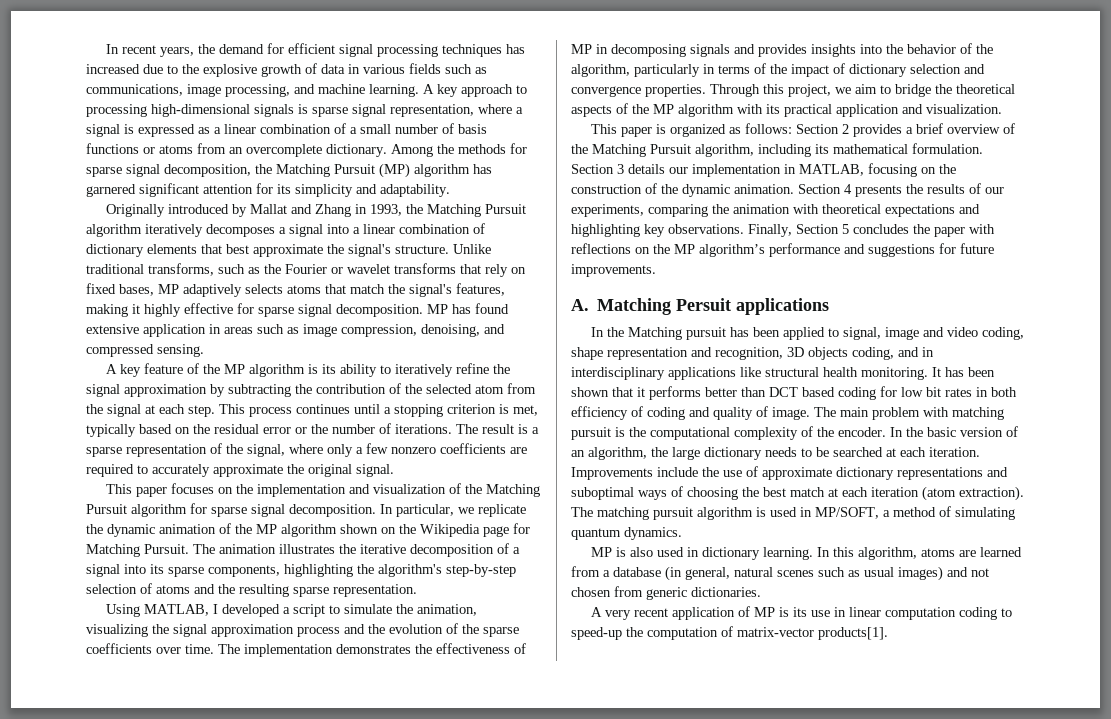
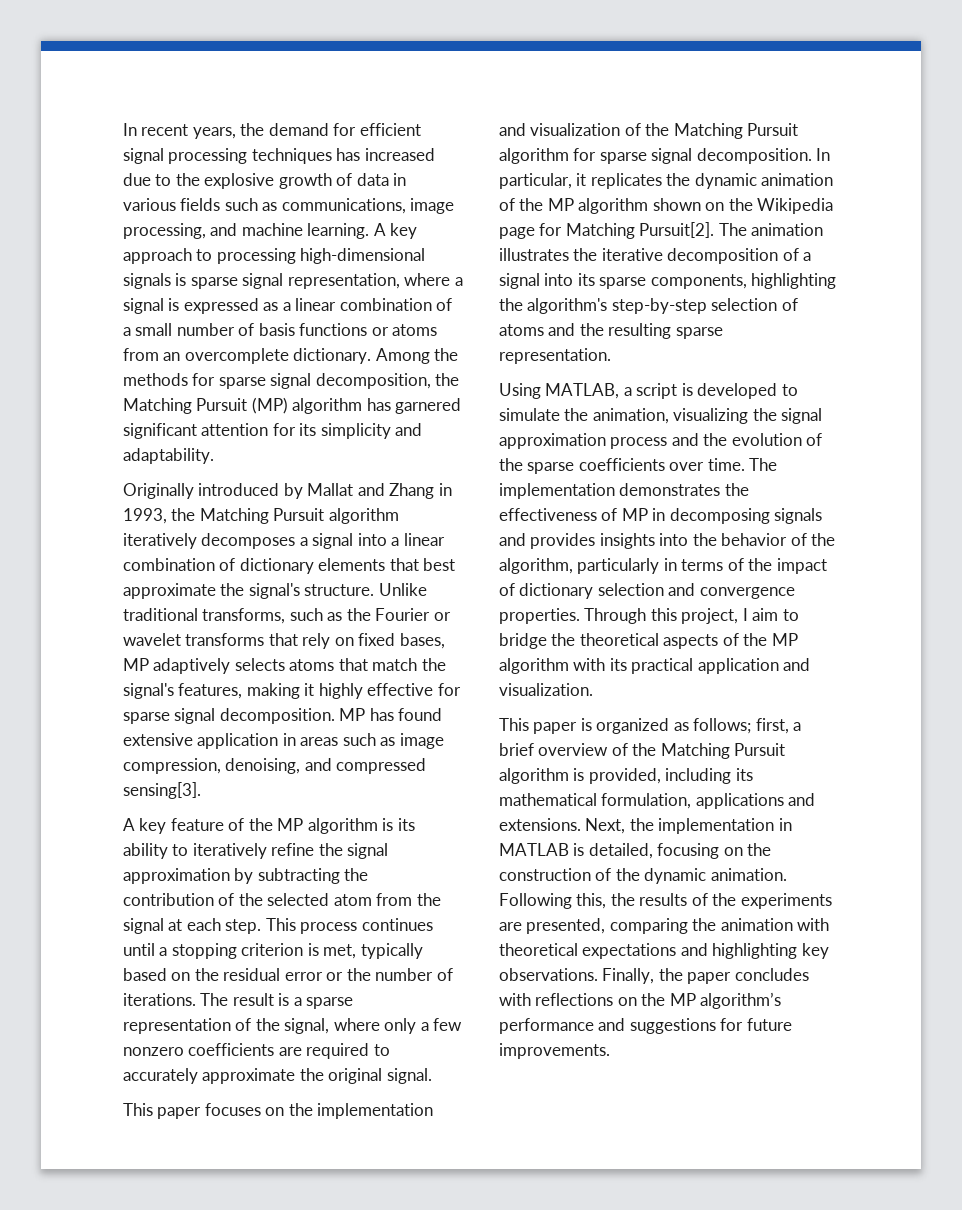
- MP has found extensive application in areas such as image compression, denoising, and compressed sensing.
+ MP has found extensive application in areas such as image compression, denoising, and compressed sensing[3].
- In particular, we replicate the dynamic animation of the MP algorithm shown on the Wikipedia page for Matching Pursuit.
+ In particular, it replicates the dynamic animation of the MP algorithm shown on the Wikipedia page for Matching Pursuit[2].
- Using MATLAB, I developed a script to simulate the animation, visualizing the signal approximation process and the evolution of the sparse coefficients over time.
+ Using MATLAB, a script is developed to simulate the animation, visualizing the signal approximation process and the evolution of the sparse coefficients over time.
- Through this project, we aim to bridge the theoretical aspects of the MP algorithm with its practical application and visualization.
+ Through this project, I aim to bridge the theoretical aspects of the MP algorithm with its practical application and visualization.
- This paper is organized as follows: Section 2 provides a brief overview of the Matching Pursuit algorithm, including its mathematical formulation. Section 3 details our implementation in MATLAB, focusing on the construction of the dynamic animation.
+ This paper is organized as follows; first, a brief overview of the Matching Pursuit algorithm is provided, including its mathematical formulation, applications and extensions. Next, the implementation in MATLAB is detailed, focusing on the construction of the dynamic animation.
- Section 4 presents the results of our experiments, comparing the animation with theoretical expectations and highlighting key observations.
+ Following this, the results of the experiments are presented, comparing the animation with theoretical expectations and highlighting key observations.
- Finally, Section 5 concludes the paper with reflections on the MP algorithm’s performance and suggestions for future improvements.
+ Finally, the paper concludes with reflections on the MP algorithm’s performance and suggestions for future improvements.
- A. Matching Persuit applications
- In the Matching pursuit has been applied to signal, image and video coding, shape representation and recognition, 3D objects coding, and in interdisciplinary applications like structural health monitoring. It has been shown that it performs better than DCT based coding for low bit rates in both efficiency of coding and quality of image. The main problem with matching pursuit is the computational complexity of the encoder. In the basic version of an algorithm, the large dictionary needs to be searched at each iteration. Improvements include the use of approximate dictionary representations and suboptimal ways of choosing the best match at each iteration (atom extraction). The matching pursuit algorithm is used in MP/SOFT, a method of simulating quantum dynamics.
- MP is also used in dictionary learning. In this algorithm, atoms are learned from a database (in general, natural scenes such as usual images) and not chosen from generic dictionaries.
- A very recent application of MP is its use in linear computation coding to speed-up the computation of matrix-vector products[1].

